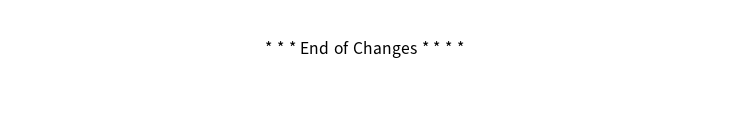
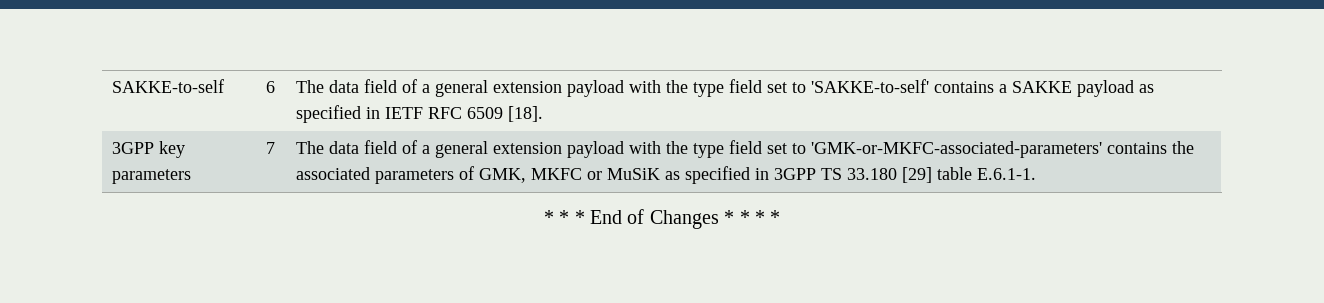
+ SAKKE-to-self | 6 | The data field of a general extension payload with the type field set to 'SAKKE-to-self' contains a SAKKE payload as specified in IETF RFC 6509 [18].
+ 3GPP key parameters | 7 | The data field of a general extension payload with the type field set to 'GMK-or-MKFC-associated-parameters' contains the associated parameters of GMK, MKFC or MuSiK as specified in 3GPP TS 33.180 [29] table E.6.1-1.

